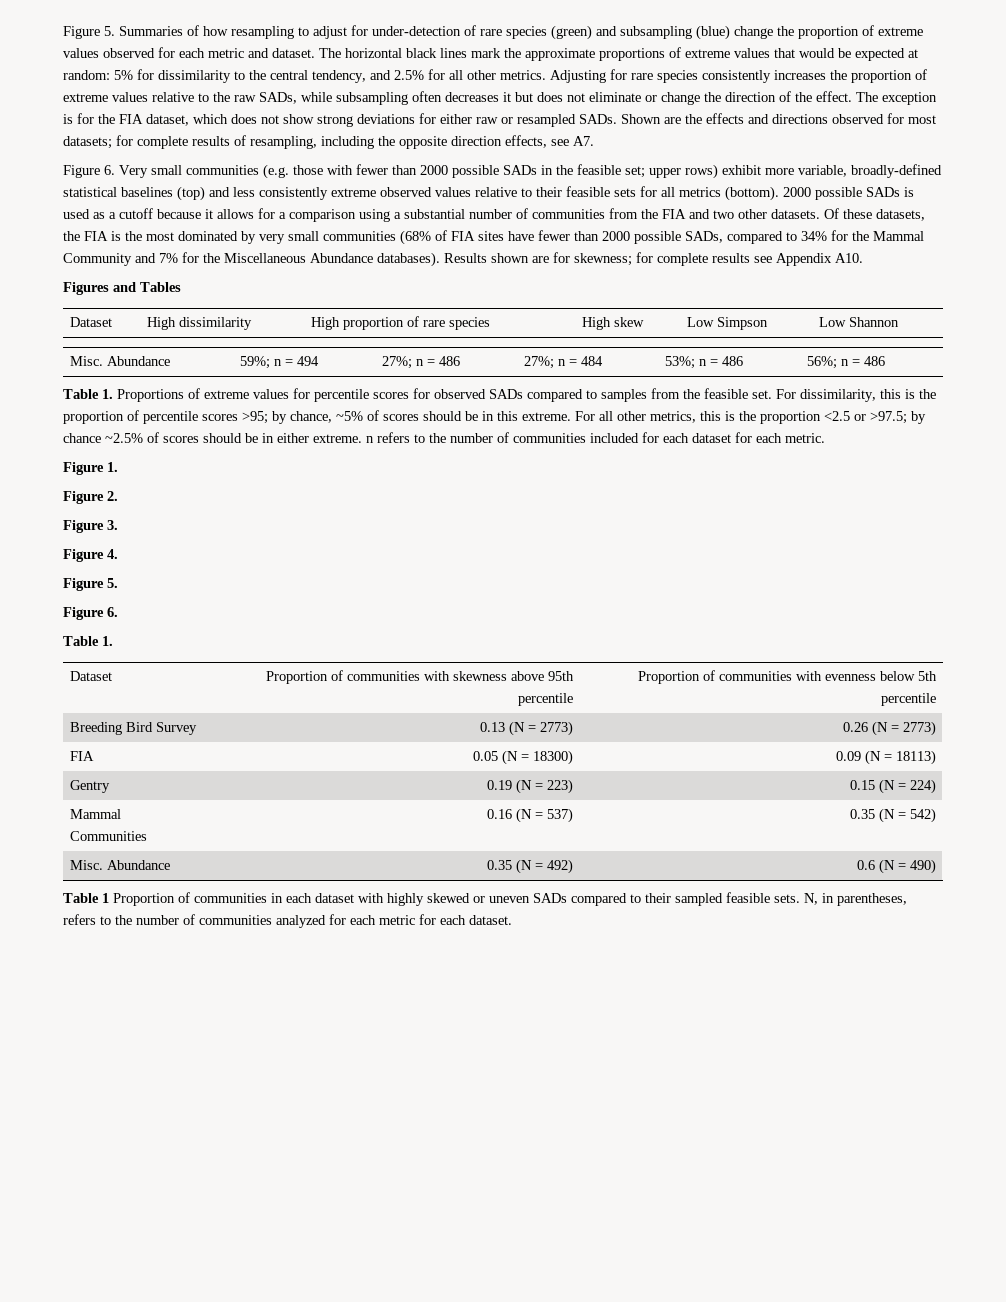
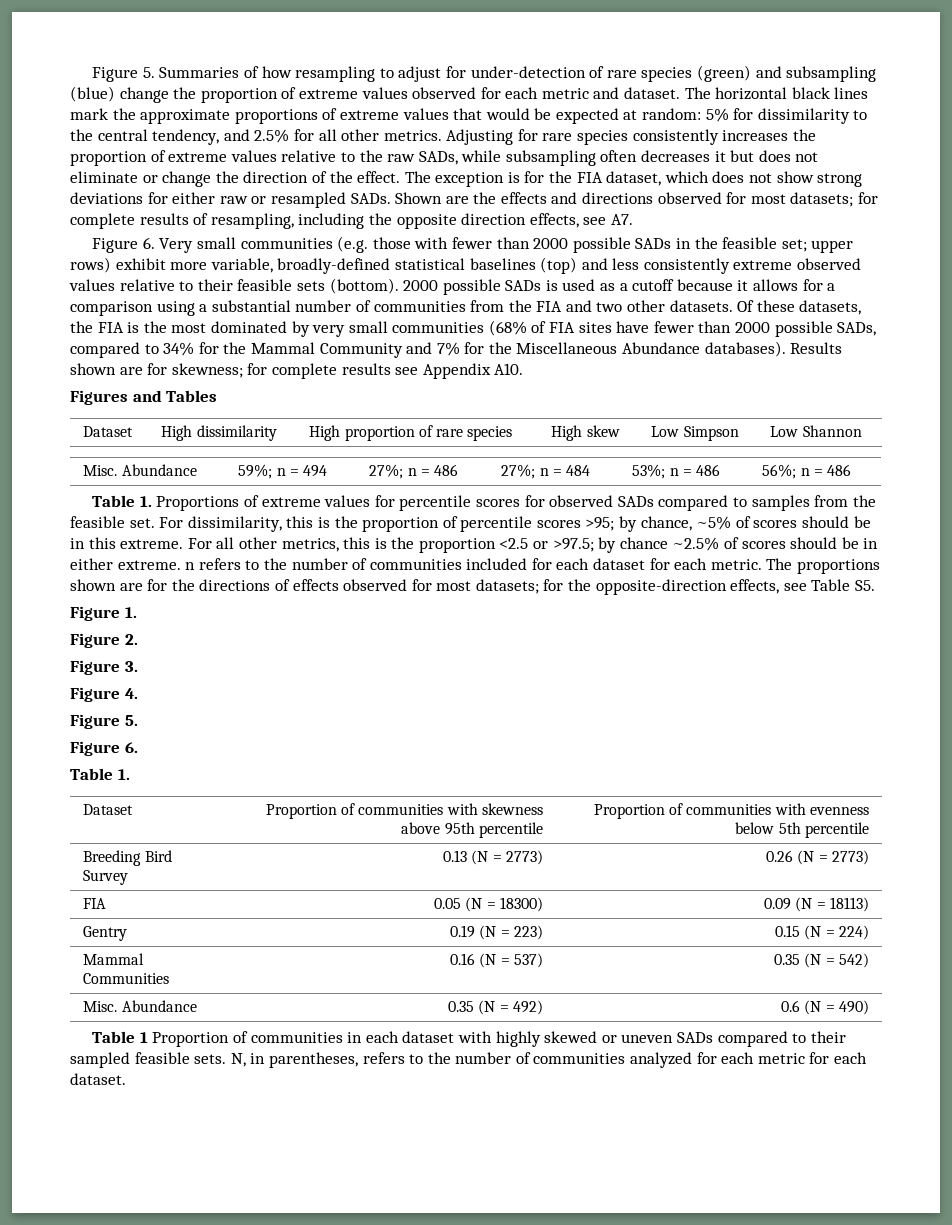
- Figure 6. Very small communities (e.g. those with fewer than 2000 possible SADs in the feasible set; upper rows) exhibit more variable, broadly-defined statistical baselines (top) and less consistently extreme observed values relative to their feasible sets for all metrics (bottom).
+ Figure 6. Very small communities (e.g. those with fewer than 2000 possible SADs in the feasible set; upper rows) exhibit more variable, broadly-defined statistical baselines (top) and less consistently extreme observed values relative to their feasible sets (bottom).
+ The proportions shown are for the directions of effects observed for most datasets; for the opposite-direction effects, see Table S5.

